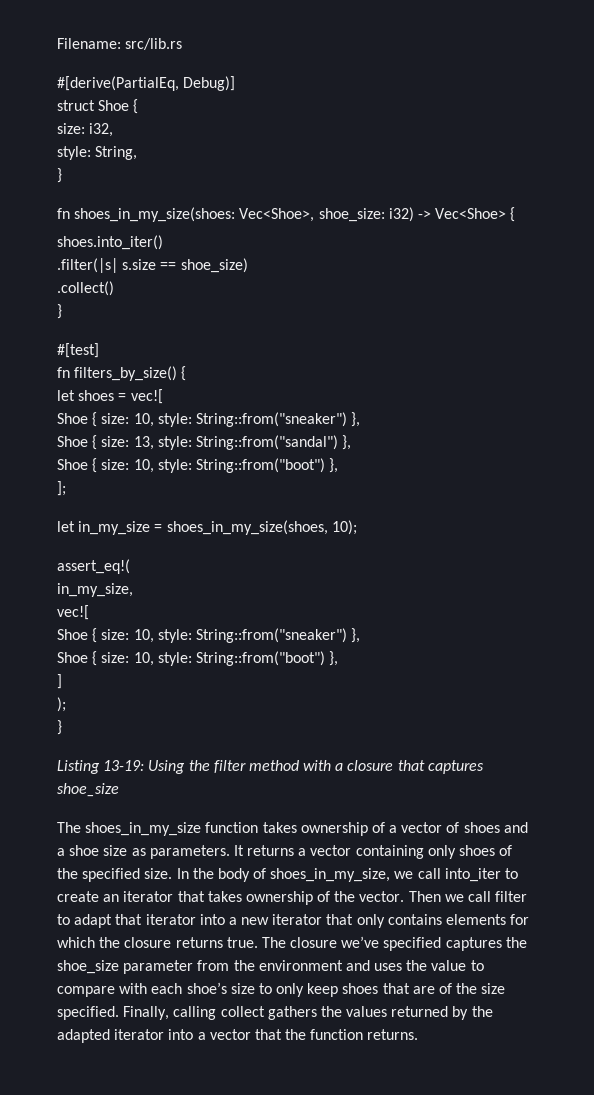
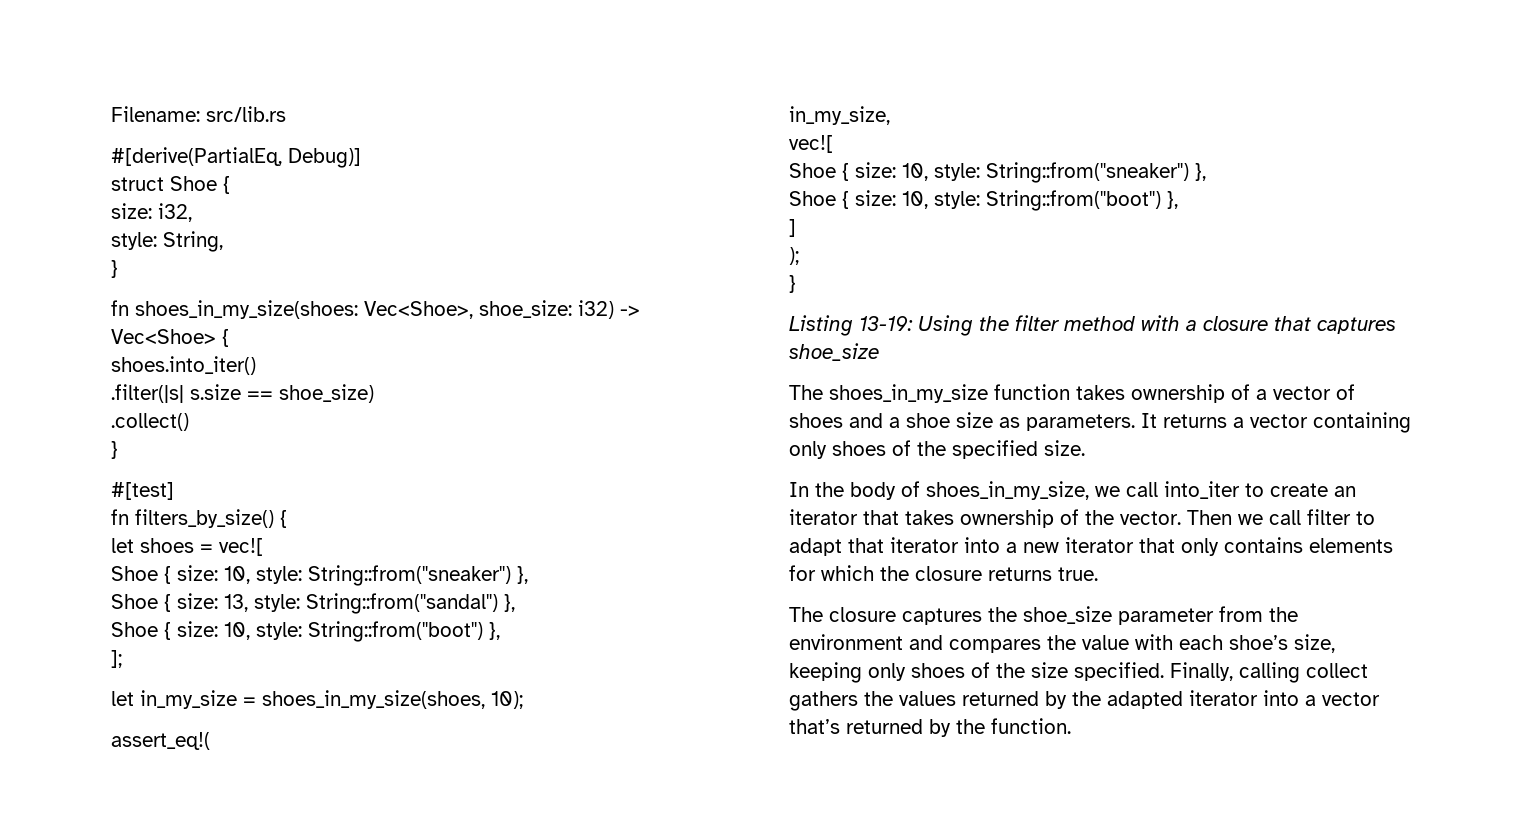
- It returns a vector containing only shoes of the specified size. In the body of shoes_in_my_size, we call into_iter to create an iterator that takes ownership of the vector.
+ It returns a vector containing only shoes of the specified size.
+ In the body of shoes_in_my_size, we call into_iter to create an iterator that takes ownership of the vector.
- Then we call filter to adapt that iterator into a new iterator that only contains elements for which the closure returns true. The closure we’ve specified captures the shoe_size parameter from the environment and uses the value to compare with each shoe’s size to only keep shoes that are of the size specified.
+ Then we call filter to adapt that iterator into a new iterator that only contains elements for which the closure returns true.
+ The closure captures the shoe_size parameter from the environment and compares the value with each shoe’s size, keeping only shoes of the size specified.
- Finally, calling collect gathers the values returned by the adapted iterator into a vector that the function returns.
+ Finally, calling collect gathers the values returned by the adapted iterator into a vector that’s returned by the function.

